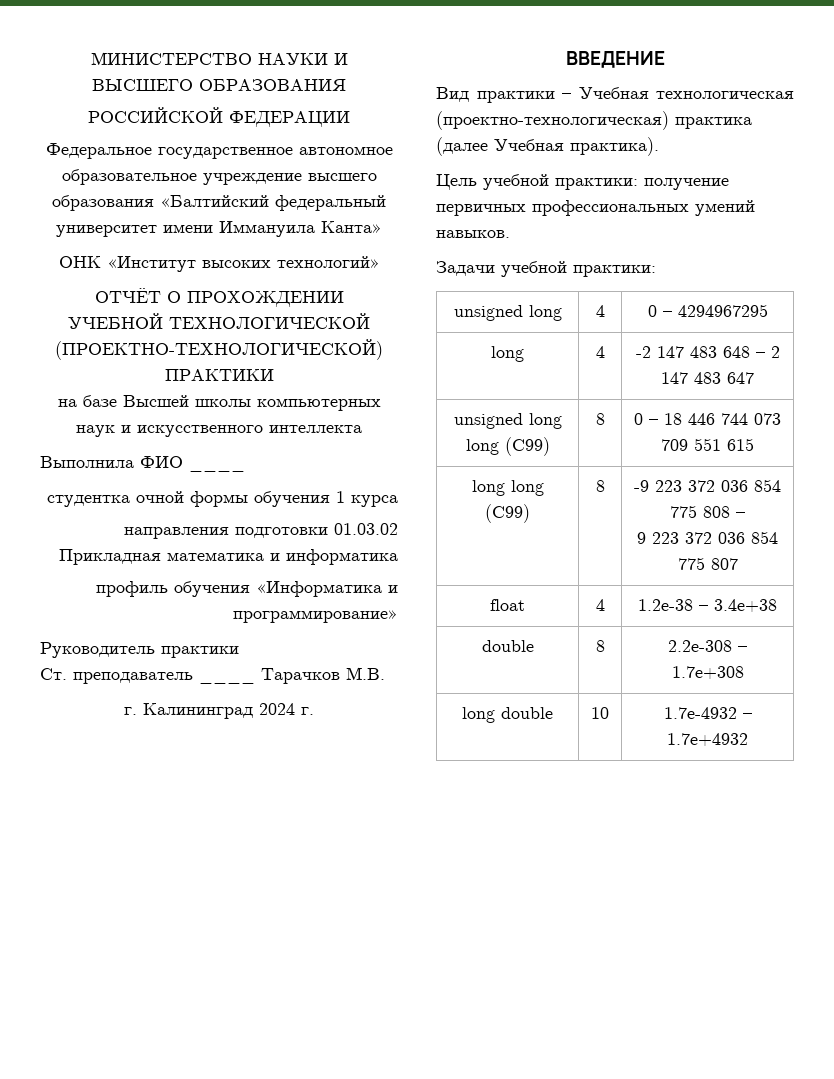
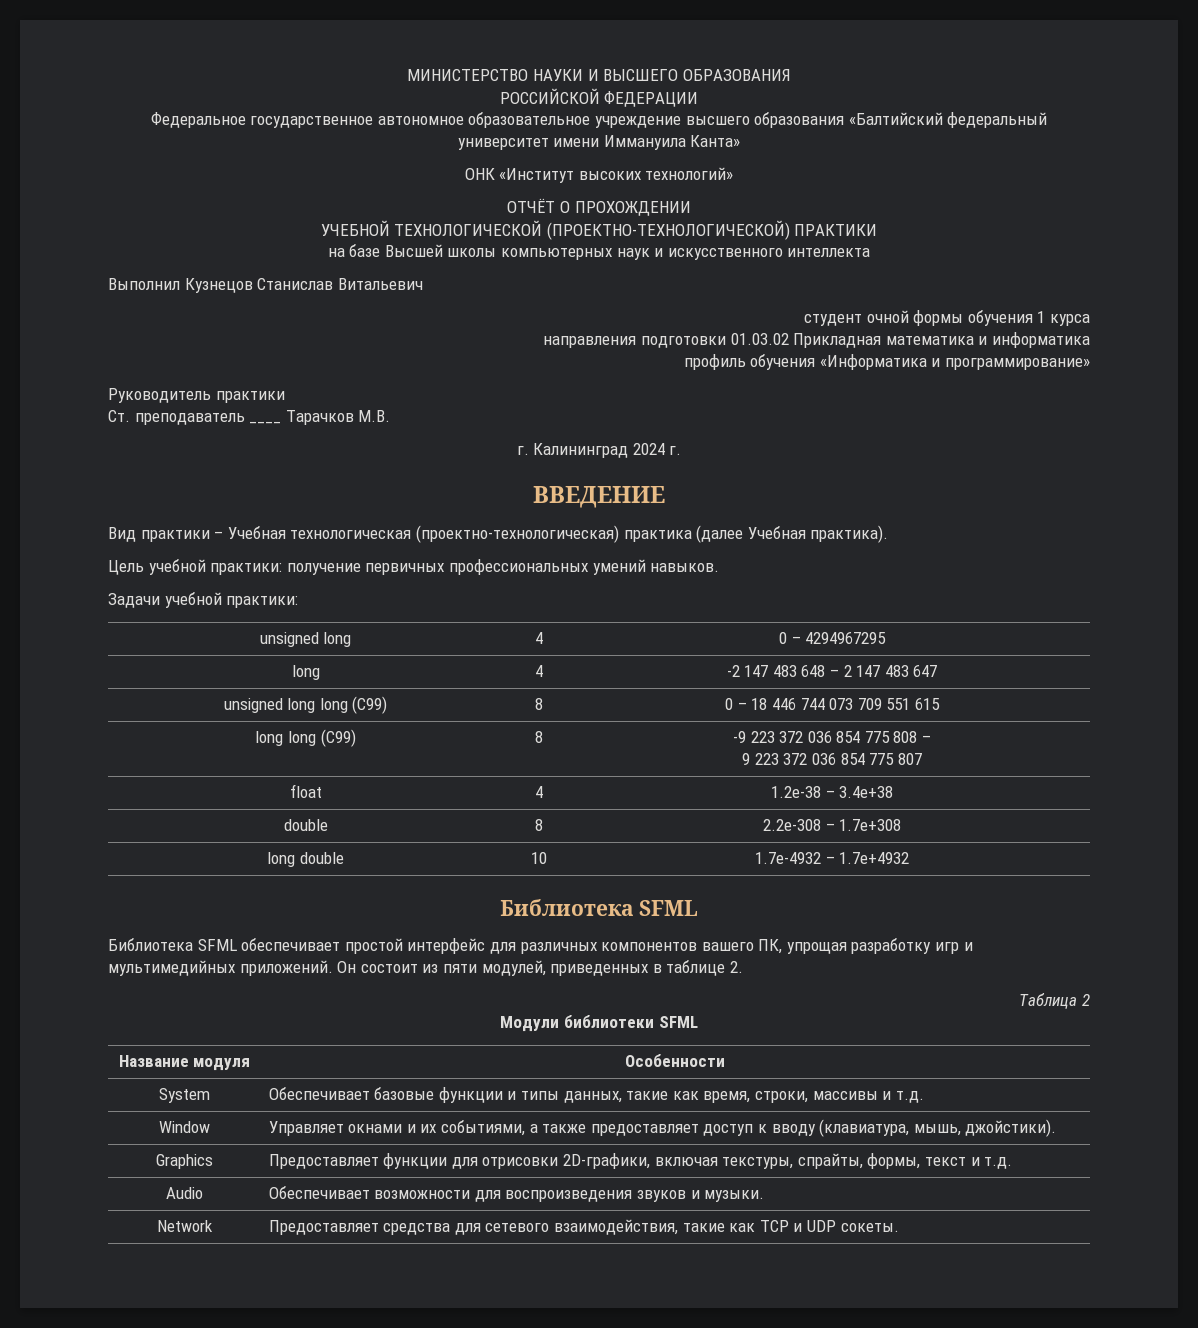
- Выполнила ФИО ____
- студентка очной формы обучения 1 курса
+ Выполнил Кузнецов Станислав Витальевич
+ студент очной формы обучения 1 курса
  long double | 10 | 1.7e-4932 – 1.7e+4932
+ Библиотека SFML
+ Библиотека SFML обеспечивает простой интерфейс для различных компонентов вашего ПК, упрощая разработку игр и мультимедийных приложений. Он состоит из пяти модулей, приведенных в таблице 2.
+ Таблица 2
+ Модули библиотеки SFML
+ Название модуля | Особенности
+ System | Обеспечивает базовые функции и типы данных, такие как время, строки, массивы и т.д.
+ Window | Управляет окнами и их событиями, а также предоставляет доступ к вводу (клавиатура, мышь, джойстики).
+ Graphics | Предоставляет функции для отрисовки 2D-графики, включая текстуры, спрайты, формы, текст и т.д.
+ Audio | Обеспечивает возможности для воспроизведения звуков и музыки.
+ Network | Предоставляет средства для сетевого взаимодействия, такие как TCP и UDP сокеты.

